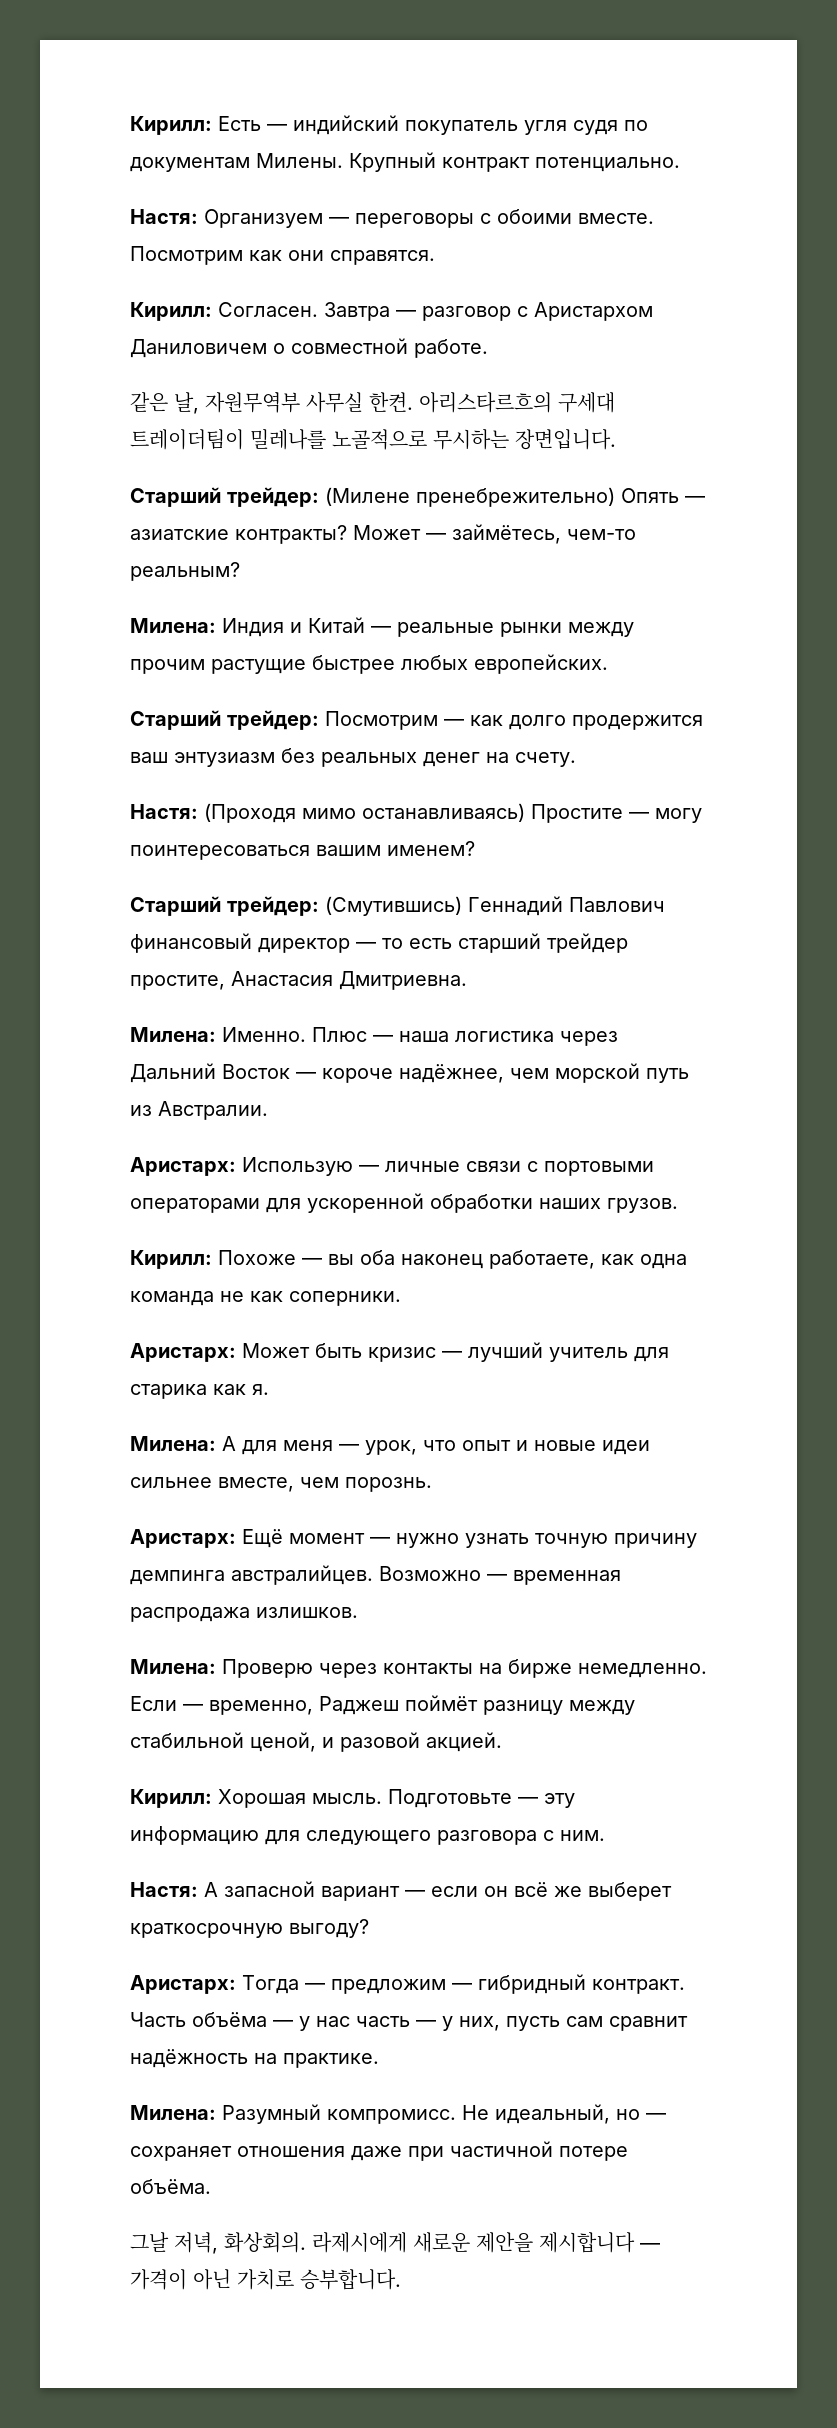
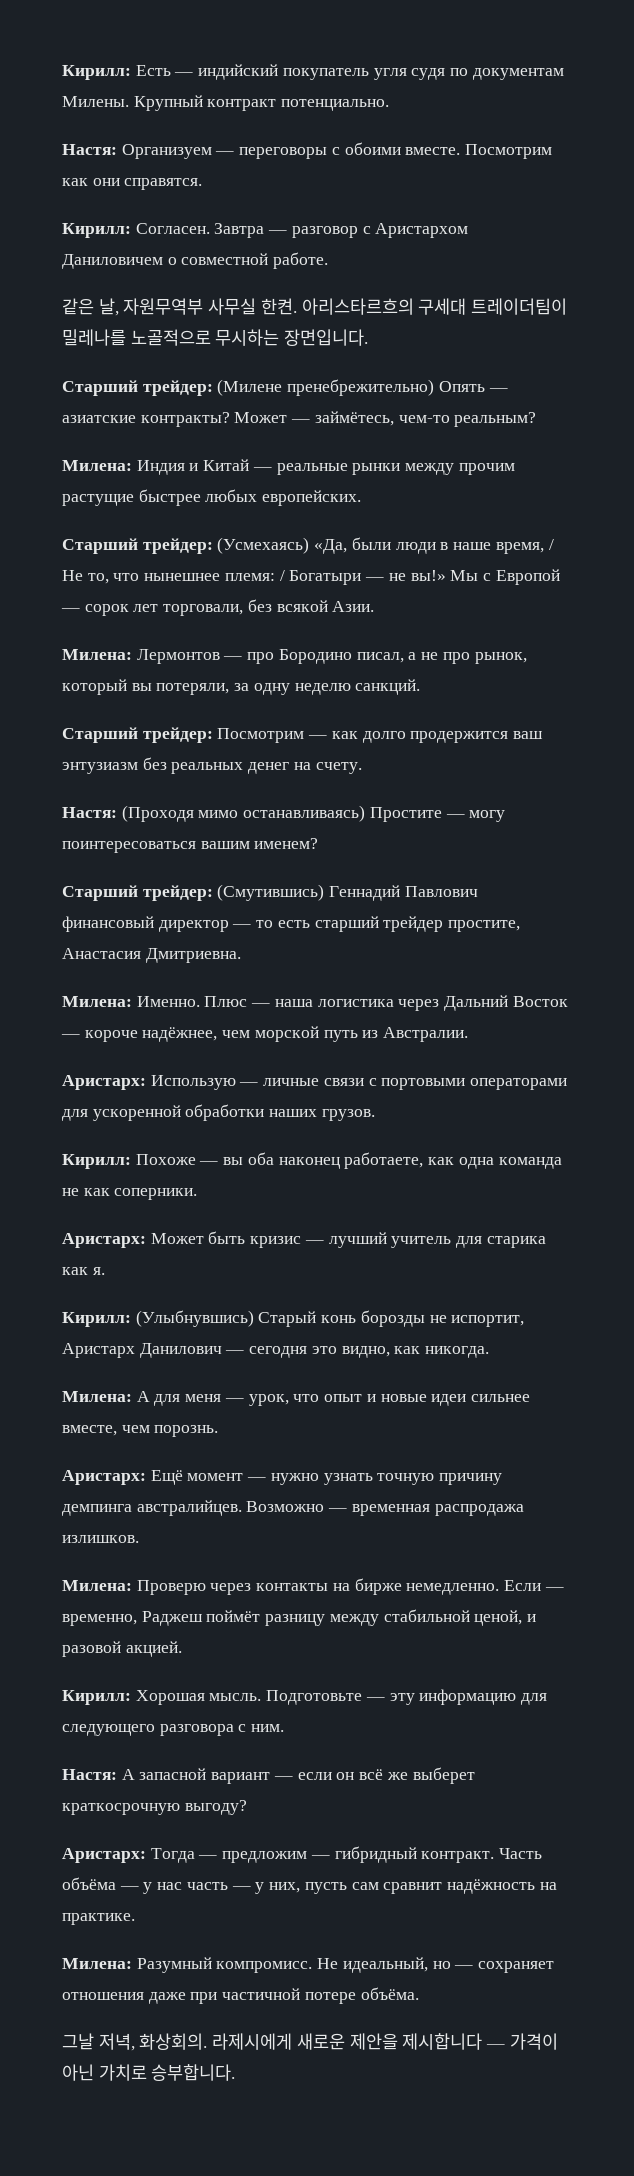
+ Старший трейдер: (Усмехаясь) «Да, были люди в наше время, / Не то, что нынешнее племя: / Богатыри — не вы!» Мы с Европой — сорок лет торговали, без всякой Азии.
+ Милена: Лермонтов — про Бородино писал, а не про рынок, который вы потеряли, за одну неделю санкций.
+ Кирилл: (Улыбнувшись) Старый конь борозды не испортит, Аристарх Данилович — сегодня это видно, как никогда.

